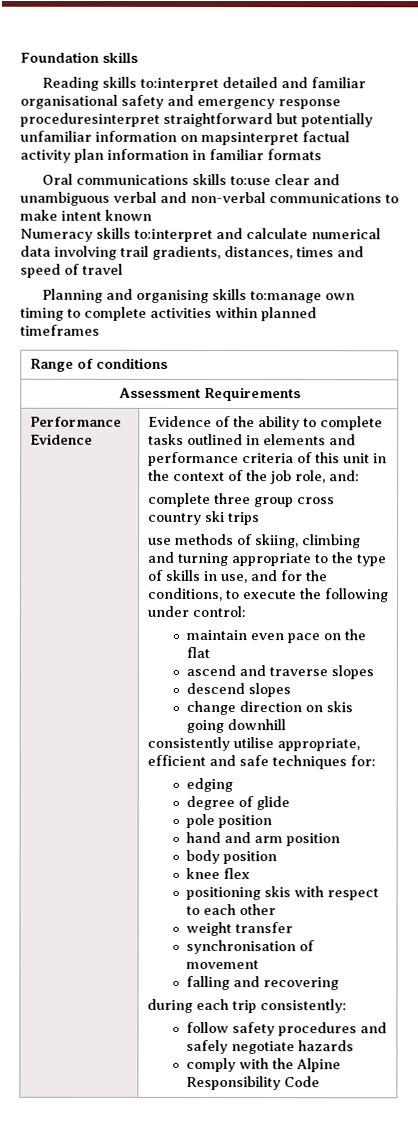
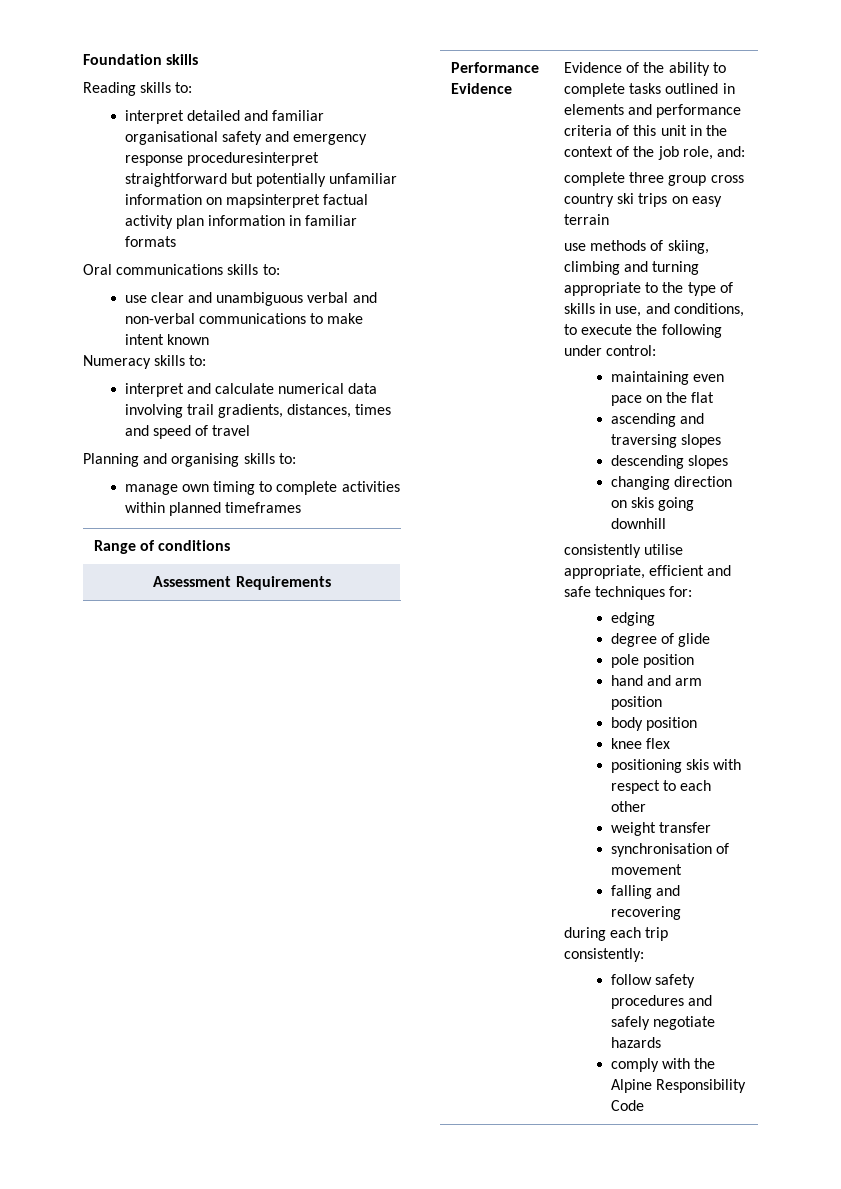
- Reading skills to:interpret detailed and familiar organisational safety and emergency response proceduresinterpret straightforward but potentially unfamiliar information on mapsinterpret factual activity plan information in familiar formats
+ Reading skills to:
+ interpret detailed and familiar organisational safety and emergency response proceduresinterpret straightforward but potentially unfamiliar information on mapsinterpret factual activity plan information in familiar formats
- Oral communications skills to:use clear and unambiguous verbal and non-verbal communications to make intent known
+ Oral communications skills to:
+ use clear and unambiguous verbal and non-verbal communications to make intent known
- Numeracy skills to:interpret and calculate numerical data involving trail gradients, distances, times and speed of travel
+ Numeracy skills to:
+ interpret and calculate numerical data involving trail gradients, distances, times and speed of travel
- Planning and organising skills to:manage own timing to complete activities within planned timeframes
+ Planning and organising skills to:
+ manage own timing to complete activities within planned timeframes
- complete three group cross country ski trips
+ complete three group cross country ski trips on easy terrain
- use methods of skiing, climbing and turning appropriate to the type of skills in use, and for the conditions, to execute the following under control:
+ use methods of skiing, climbing and turning appropriate to the type of skills in use, and conditions, to execute the following under control:
- maintain even pace on the flat
+ maintaining even pace on the flat
- ascend and traverse slopes
- descend slopes
- change direction on skis going downhill
+ ascending and traversing slopes
+ descending slopes
+ changing direction on skis going downhill

